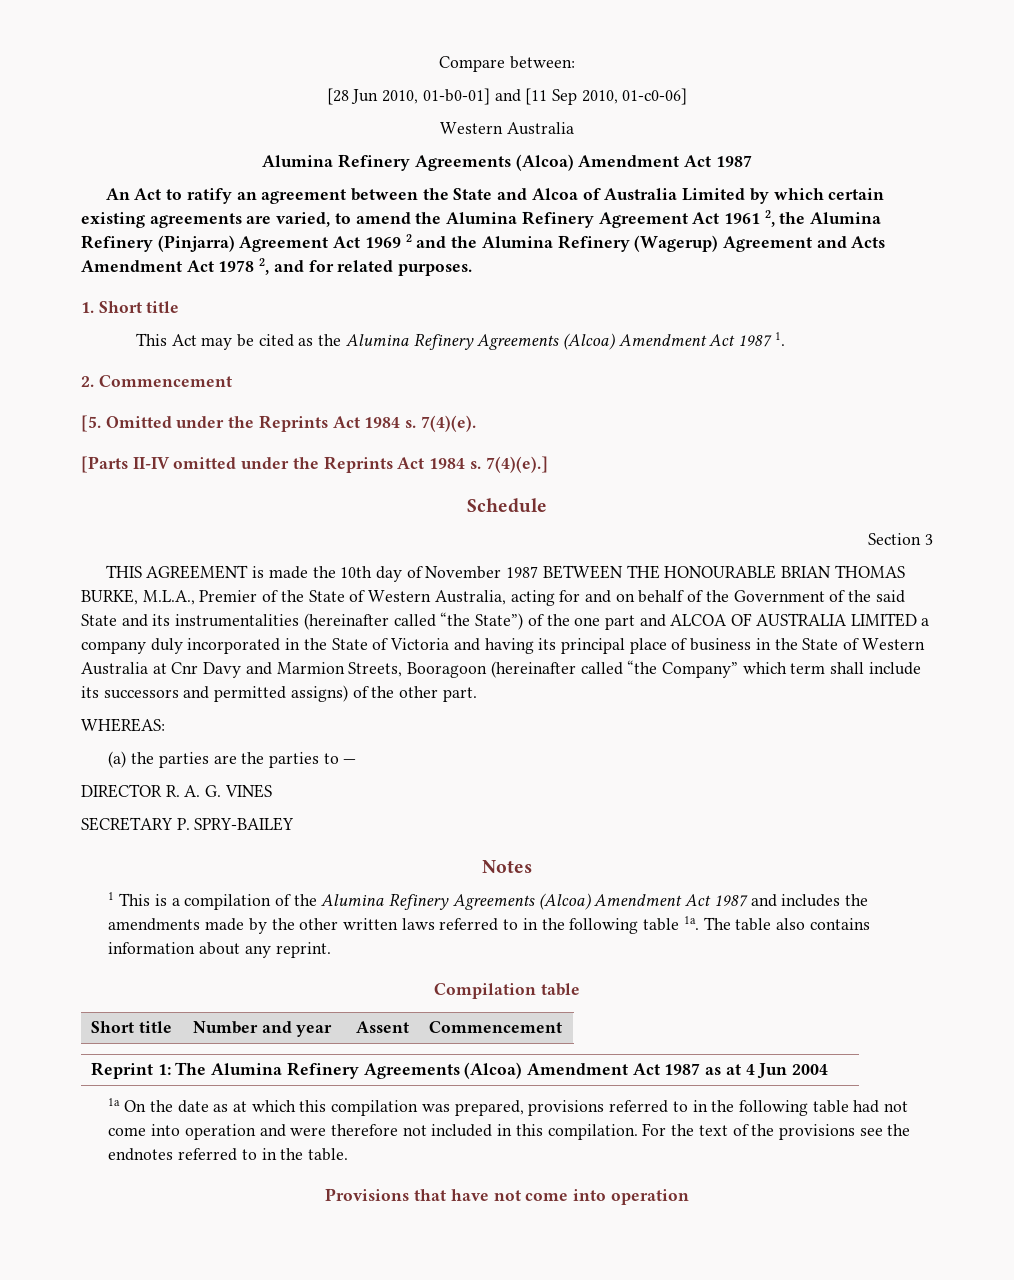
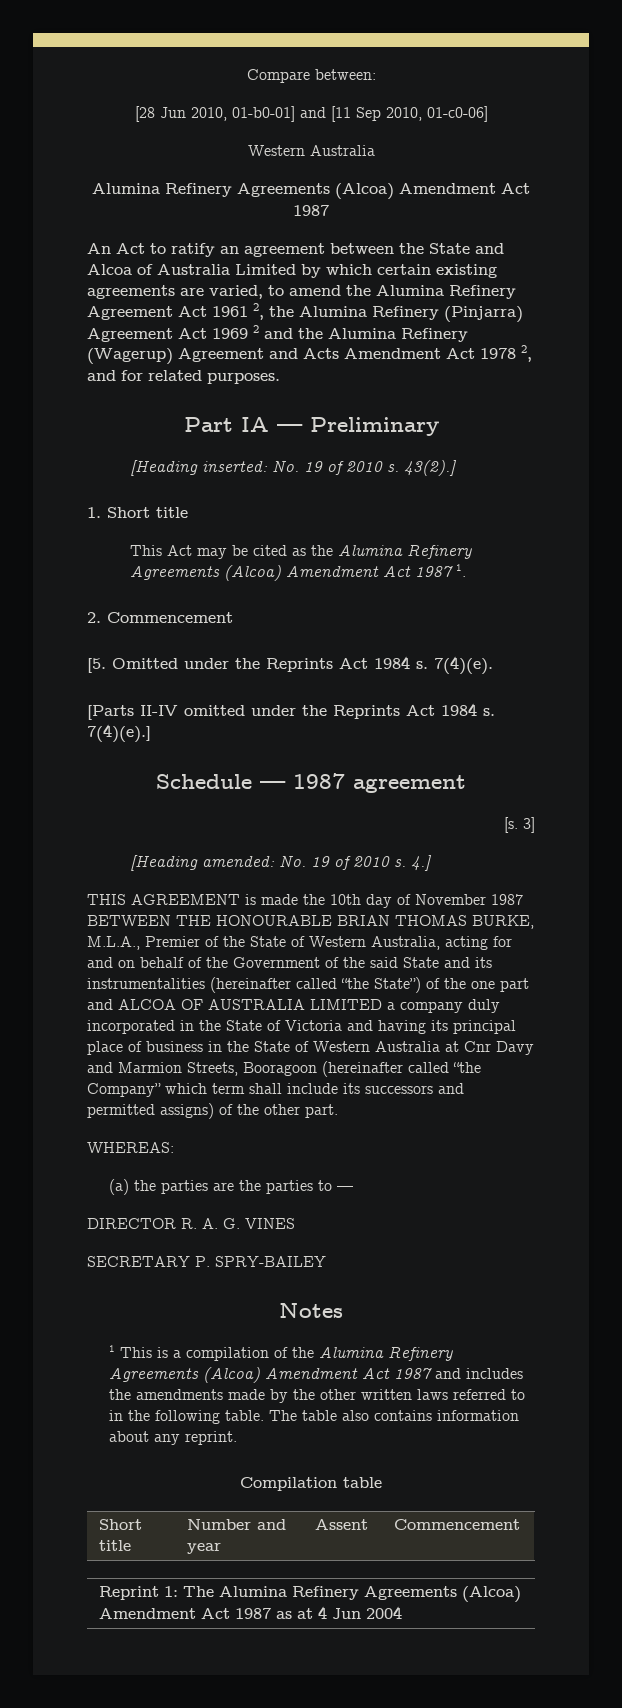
+ Part IA — Preliminary
+ [Heading inserted: No. 19 of 2010 s. 43(2).]
- Schedule
- Section 3
+ Schedule — 1987 agreement
+ [s. 3]
+ [Heading amended: No. 19 of 2010 s. 4.]
- 1 This is a compilation of the Alumina Refinery Agreements (Alcoa) Amendment Act 1987 and includes the amendments made by the other written laws referred to in the following table 1a.
+ 1 This is a compilation of the Alumina Refinery Agreements (Alcoa) Amendment Act 1987 and includes the amendments made by the other written laws referred to in the following table.
- 1a On the date as at which this compilation was prepared, provisions referred to in the following table had not come into operation and were therefore not included in this compilation. For the text of the provisions see the endnotes referred to in the table.
- Provisions that have not come into operation

